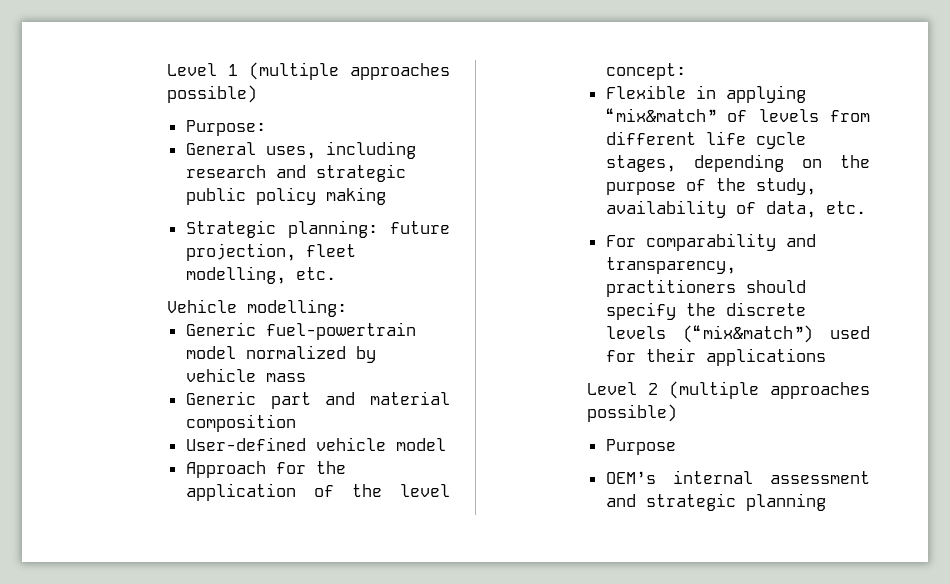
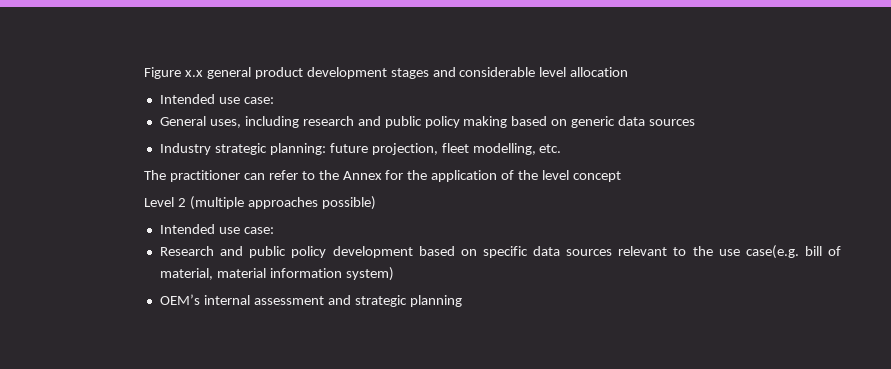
- Level 1 (multiple approaches possible)
- Purpose:
+ Figure x.x general product development stages and considerable level allocation
+ Intended use case:
- General uses, including research and strategic public policy making
- Strategic planning: future projection, fleet modelling, etc.
+ General uses, including research and public policy making based on generic data sources
+ Industry strategic planning: future projection, fleet modelling, etc.
- Vehicle modelling:
- Generic fuel-powertrain model normalized by vehicle mass
- Generic part and material composition
- User-defined vehicle model
- Approach for the application of the level concept:
- Flexible in applying “mix&match” of levels from different life cycle stages, depending on the purpose of the study, availability of data, etc.
- For comparability and transparency, practitioners should specify the discrete levels (“mix&match”) used for their applications
+ The practitioner can refer to the Annex for the application of the level concept
  Level 2 (multiple approaches possible)
- Purpose
+ Intended use case:
+ Research and public policy development based on specific data sources relevant to the use case(e.g. bill of material, material information system)

